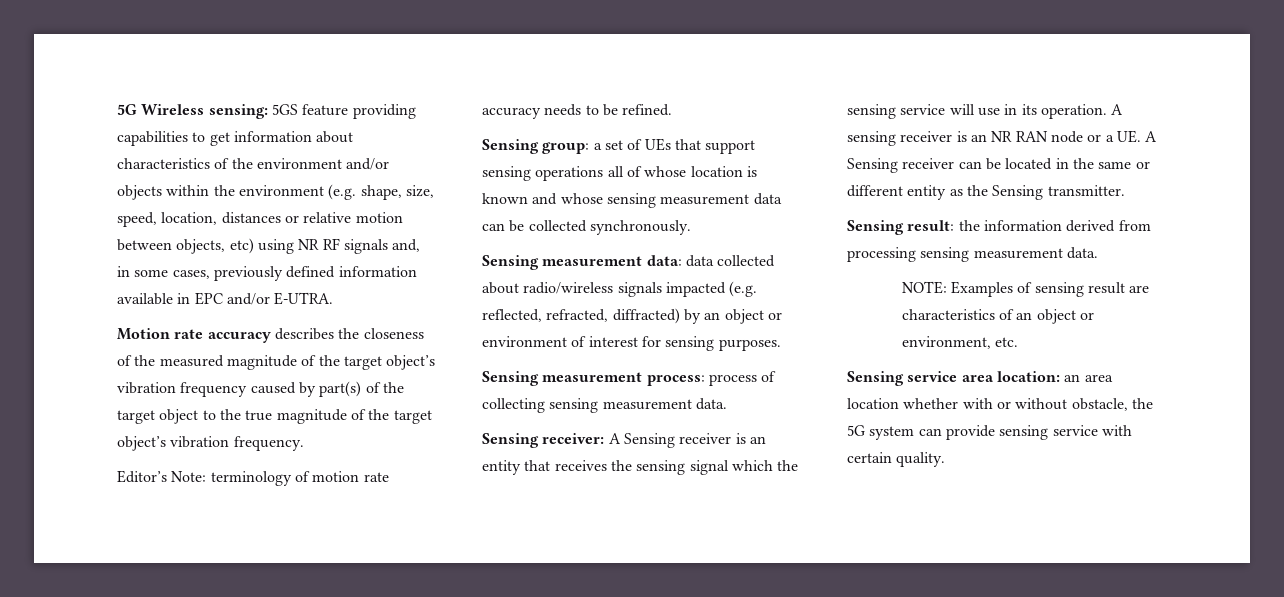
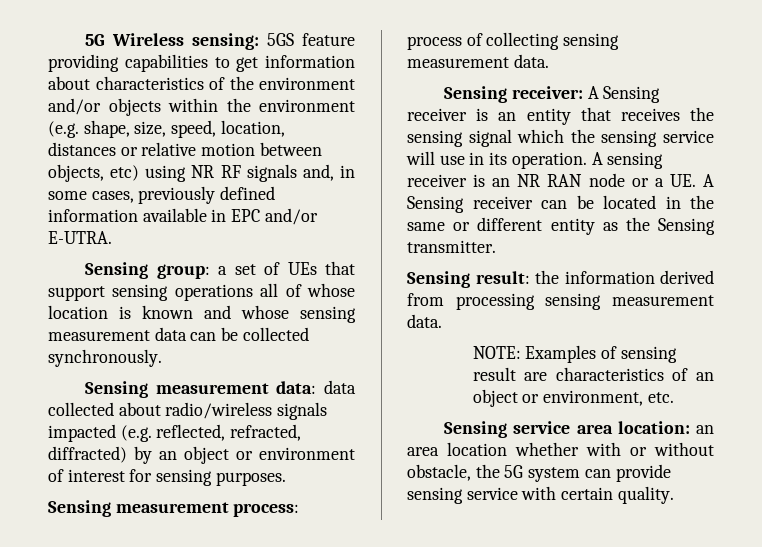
- Motion rate accuracy describes the closeness of the measured magnitude of the target object’s vibration frequency caused by part(s) of the target object to the true magnitude of the target object’s vibration frequency.
- Editor’s Note: terminology of motion rate accuracy needs to be refined.

